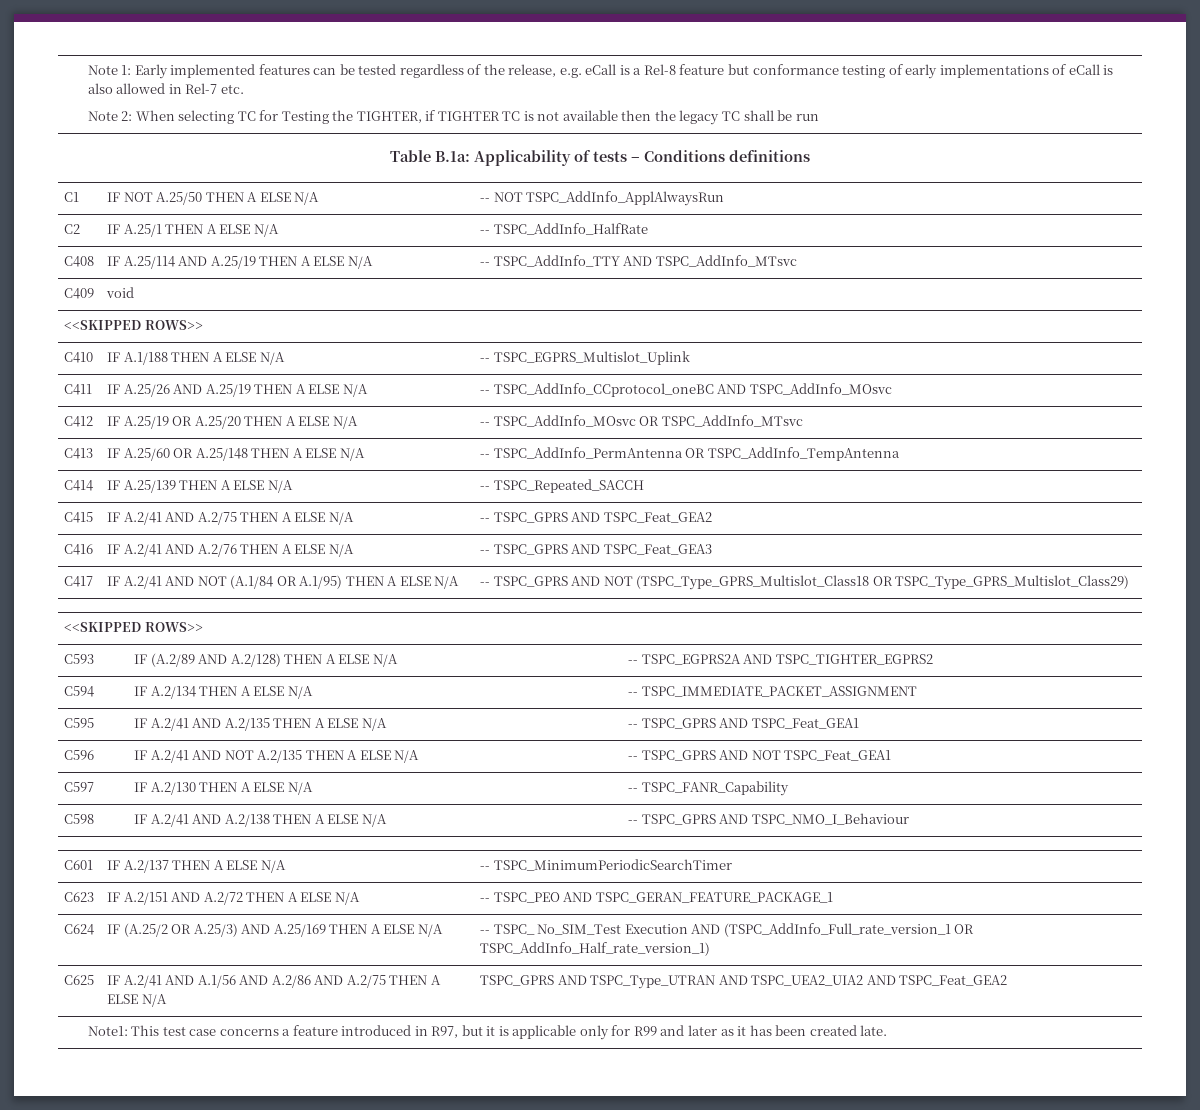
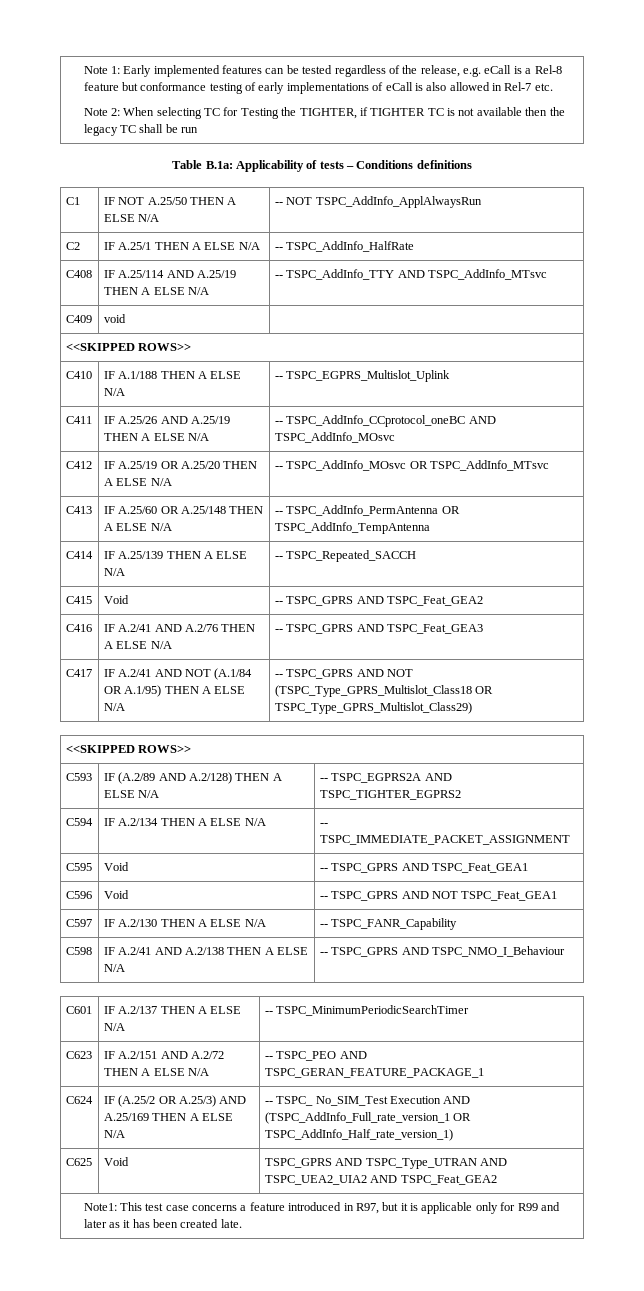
- C415 | IF A.2/41 AND A.2/75 THEN A ELSE N/A | -- TSPC_GPRS AND TSPC_Feat_GEA2
+ C415 | Void | -- TSPC_GPRS AND TSPC_Feat_GEA2
- C595 | IF A.2/41 AND A.2/135 THEN A ELSE N/A | -- TSPC_GPRS AND TSPC_Feat_GEA1
+ C595 | Void | -- TSPC_GPRS AND TSPC_Feat_GEA1
- C596 | IF A.2/41 AND NOT A.2/135 THEN A ELSE N/A | -- TSPC_GPRS AND NOT TSPC_Feat_GEA1
+ C596 | Void | -- TSPC_GPRS AND NOT TSPC_Feat_GEA1
- C625 | IF A.2/41 AND A.1/56 AND A.2/86 AND A.2/75 THEN A ELSE N/A | TSPC_GPRS AND TSPC_Type_UTRAN AND TSPC_UEA2_UIA2 AND TSPC_Feat_GEA2
+ C625 | Void | TSPC_GPRS AND TSPC_Type_UTRAN AND TSPC_UEA2_UIA2 AND TSPC_Feat_GEA2

